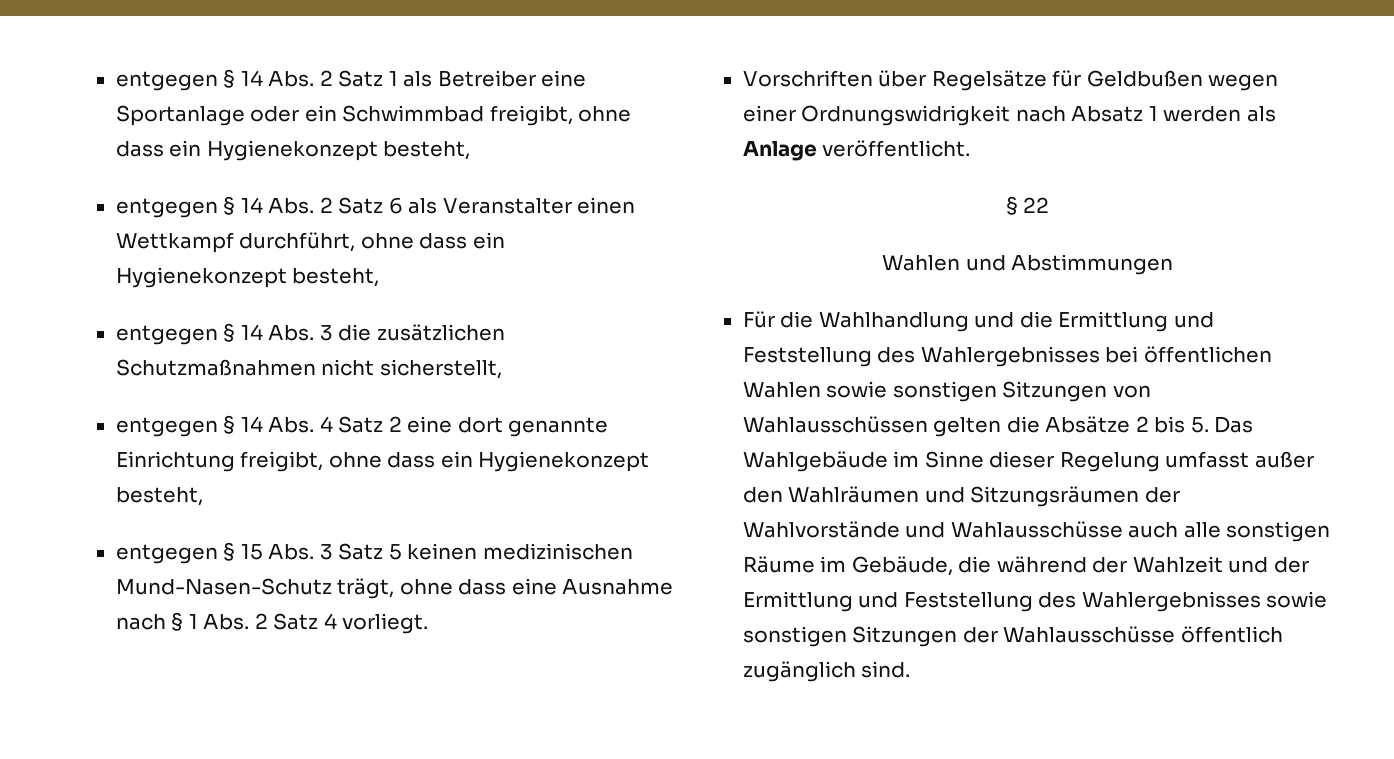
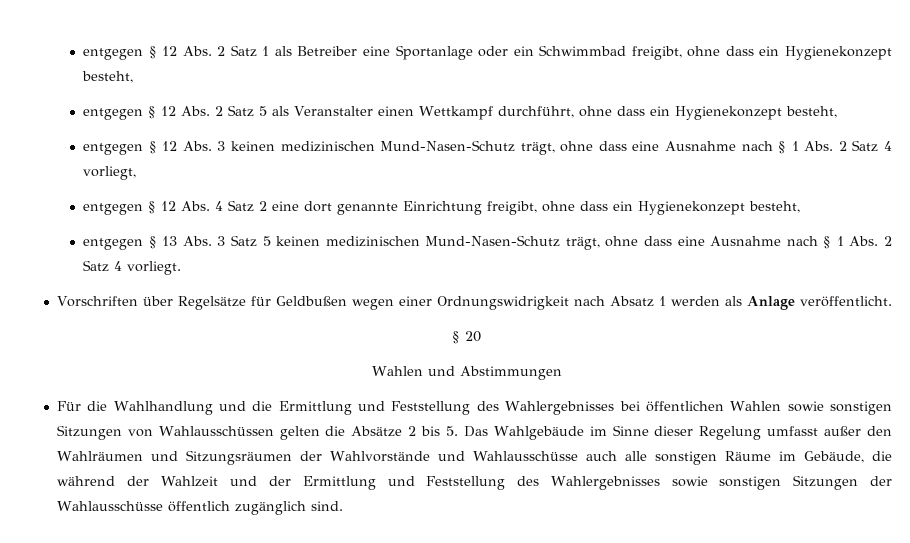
- entgegen § 14 Abs. 2 Satz 1 als Betreiber eine Sportanlage oder ein Schwimmbad freigibt, ohne dass ein Hygienekonzept besteht,
+ entgegen § 12 Abs. 2 Satz 1 als Betreiber eine Sportanlage oder ein Schwimmbad freigibt, ohne dass ein Hygienekonzept besteht,
- entgegen § 14 Abs. 2 Satz 6 als Veranstalter einen Wettkampf durchführt, ohne dass ein Hygienekonzept besteht,
+ entgegen § 12 Abs. 2 Satz 5 als Veranstalter einen Wettkampf durchführt, ohne dass ein Hygienekonzept besteht,
- entgegen § 14 Abs. 3 die zusätzlichen Schutzmaßnahmen nicht sicherstellt,
- entgegen § 14 Abs. 4 Satz 2 eine dort genannte Einrichtung freigibt, ohne dass ein Hygienekonzept besteht,
+ entgegen § 12 Abs. 3 keinen medizinischen Mund-Nasen-Schutz trägt, ohne dass eine Ausnahme nach § 1 Abs. 2 Satz 4 vorliegt,
+ entgegen § 12 Abs. 4 Satz 2 eine dort genannte Einrichtung freigibt, ohne dass ein Hygienekonzept besteht,
- entgegen § 15 Abs. 3 Satz 5 keinen medizinischen Mund-Nasen-Schutz trägt, ohne dass eine Ausnahme nach § 1 Abs. 2 Satz 4 vorliegt.
+ entgegen § 13 Abs. 3 Satz 5 keinen medizinischen Mund-Nasen-Schutz trägt, ohne dass eine Ausnahme nach § 1 Abs. 2 Satz 4 vorliegt.
- § 22
+ § 20

